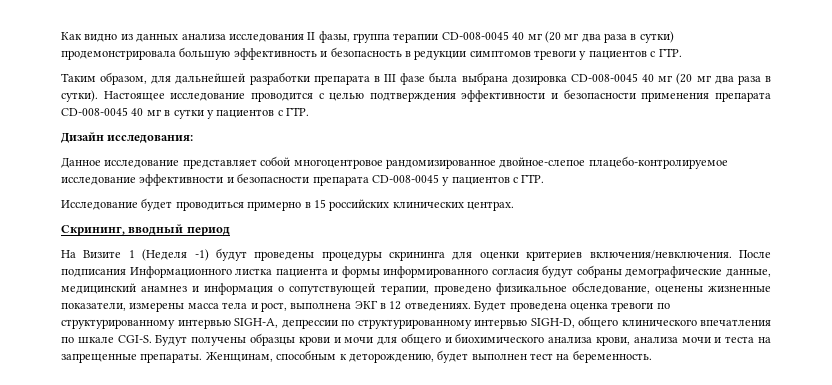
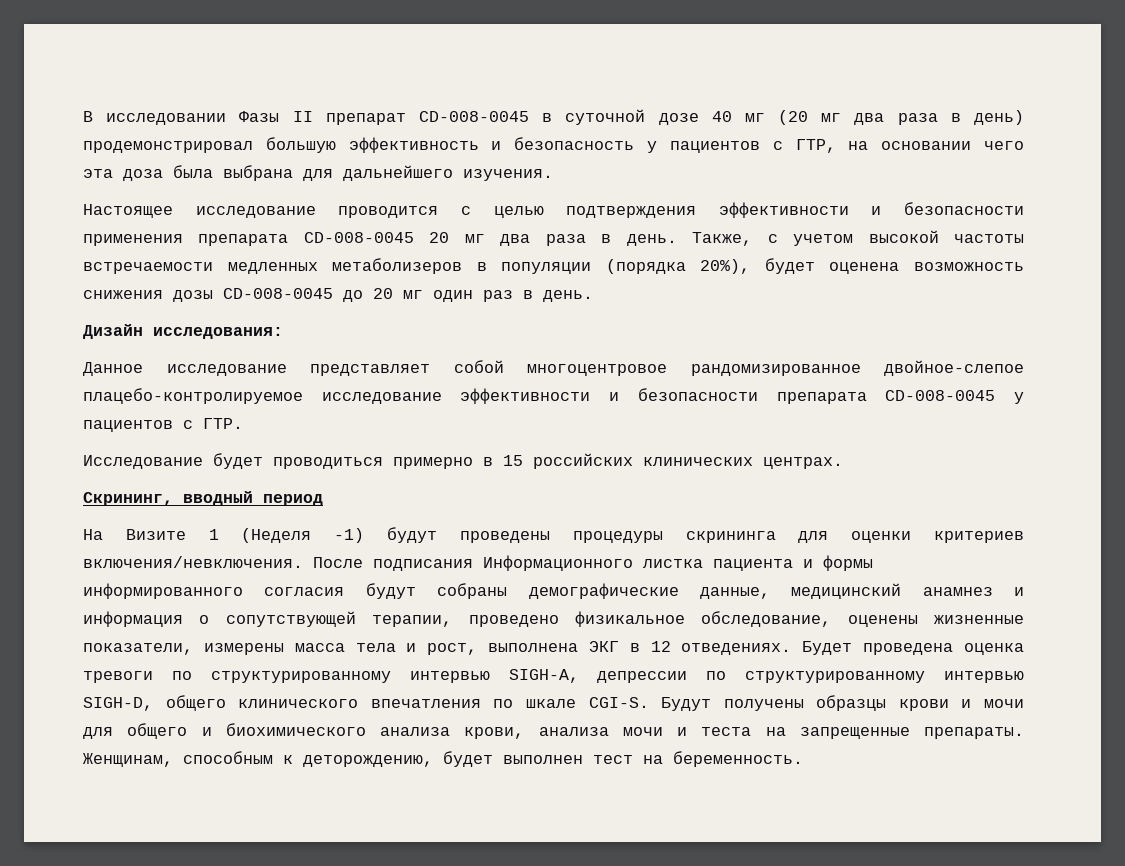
- Как видно из данных анализа исследования II фазы, группа терапии CD-008-0045 40 мг (20 мг два раза в сутки) продемонстрировала большую эффективность и безопасность в редукции симптомов тревоги у пациентов с ГТР.
- Таким образом, для дальнейшей разработки препарата в III фазе была выбрана дозировка CD-008-0045 40 мг (20 мг два раза в сутки). Настоящее исследование проводится с целью подтверждения эффективности и безопасности применения препарата CD-008-0045 40 мг в сутки у пациентов с ГТР.
+ В исследовании Фазы II препарат CD-008-0045 в суточной дозе 40 мг (20 мг два раза в день) продемонстрировал большую эффективность и безопасность у пациентов с ГТР, на основании чего эта доза была выбрана для дальнейшего изучения.
+ Настоящее исследование проводится с целью подтверждения эффективности и безопасности применения препарата CD-008-0045 20 мг два раза в день. Также, с учетом высокой частоты встречаемости медленных метаболизеров в популяции (порядка 20%), будет оценена возможность снижения дозы CD-008-0045 до 20 мг один раз в день.

